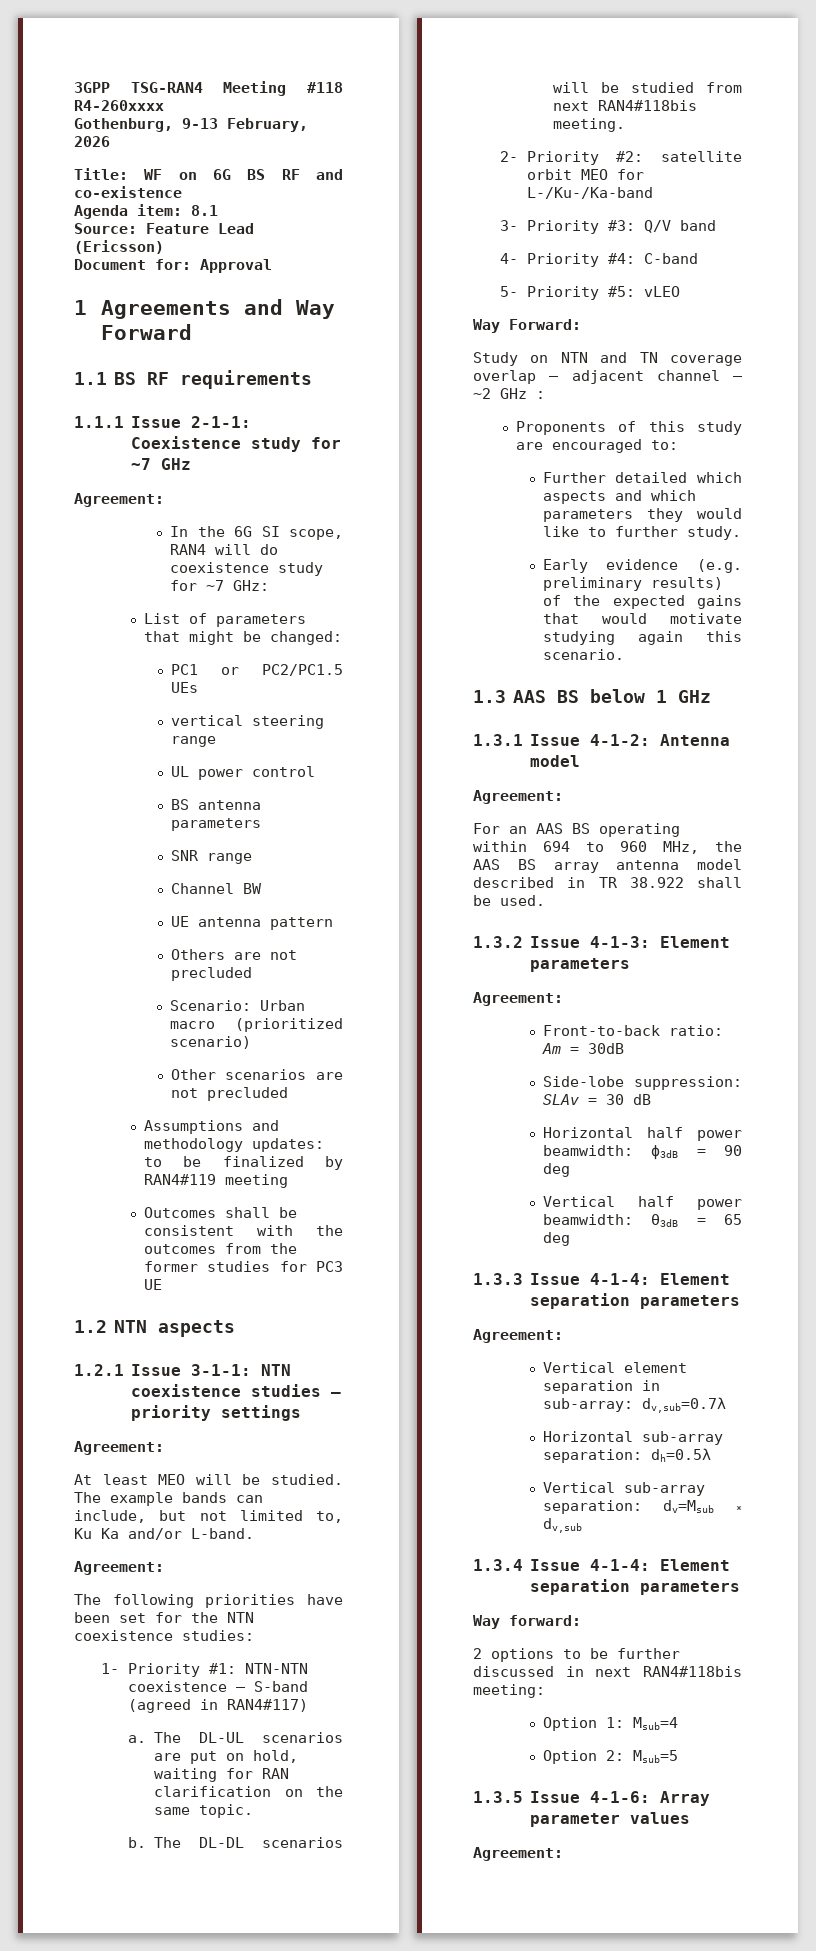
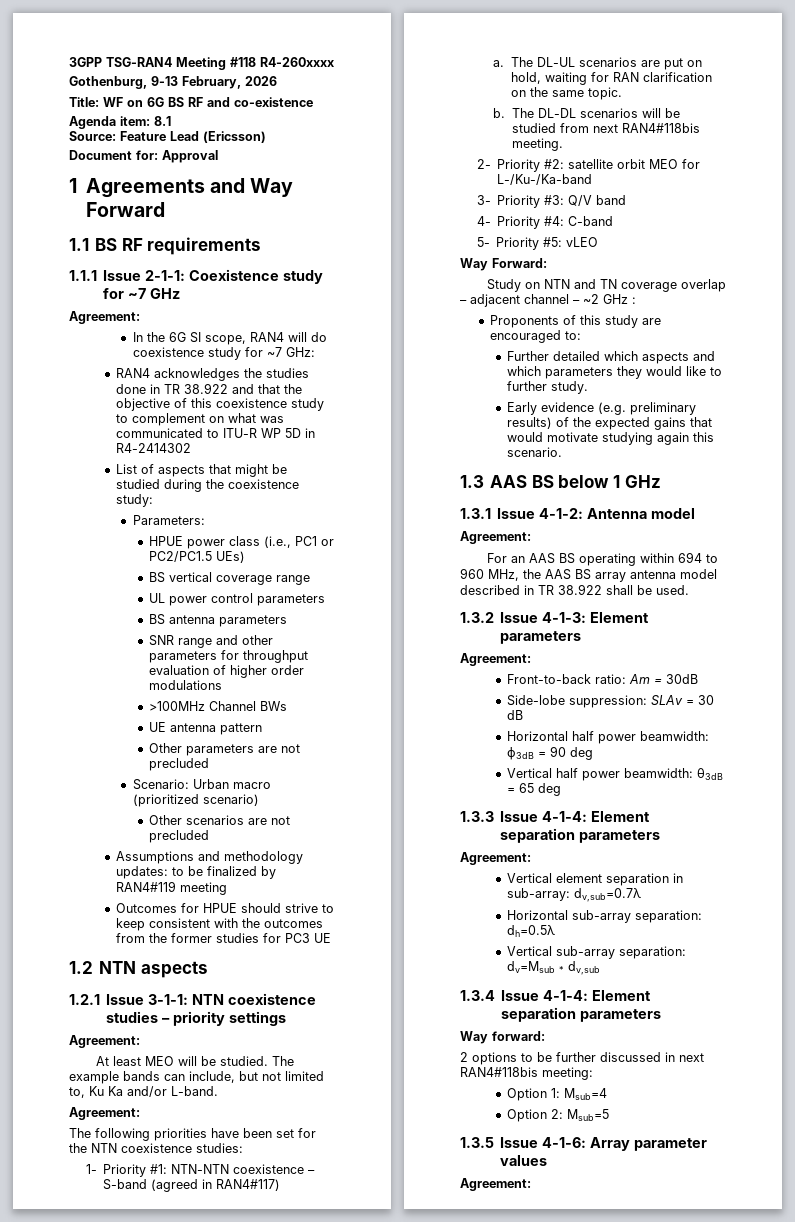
+ RAN4 acknowledges the studies done in TR 38.922 and that the objective of this coexistence study to complement on what was communicated to ITU-R WP 5D in R4-2414302
- List of parameters that might be changed:
- PC1 or PC2/PC1.5 UEs
- vertical steering range
+ List of aspects that might be studied during the coexistence study:
+ Parameters:
+ HPUE power class (i.e., PC1 or PC2/PC1.5 UEs)
+ BS vertical coverage range
- UL power control
+ UL power control parameters
- SNR range
- Channel BW
+ SNR range and other parameters for throughput evaluation of higher order modulations
+ >100MHz Channel BWs
- Others are not precluded
+ Other parameters are not precluded
- Outcomes shall be consistent with the outcomes from the former studies for PC3 UE
+ Outcomes for HPUE should strive to keep consistent with the outcomes from the former studies for PC3 UE

